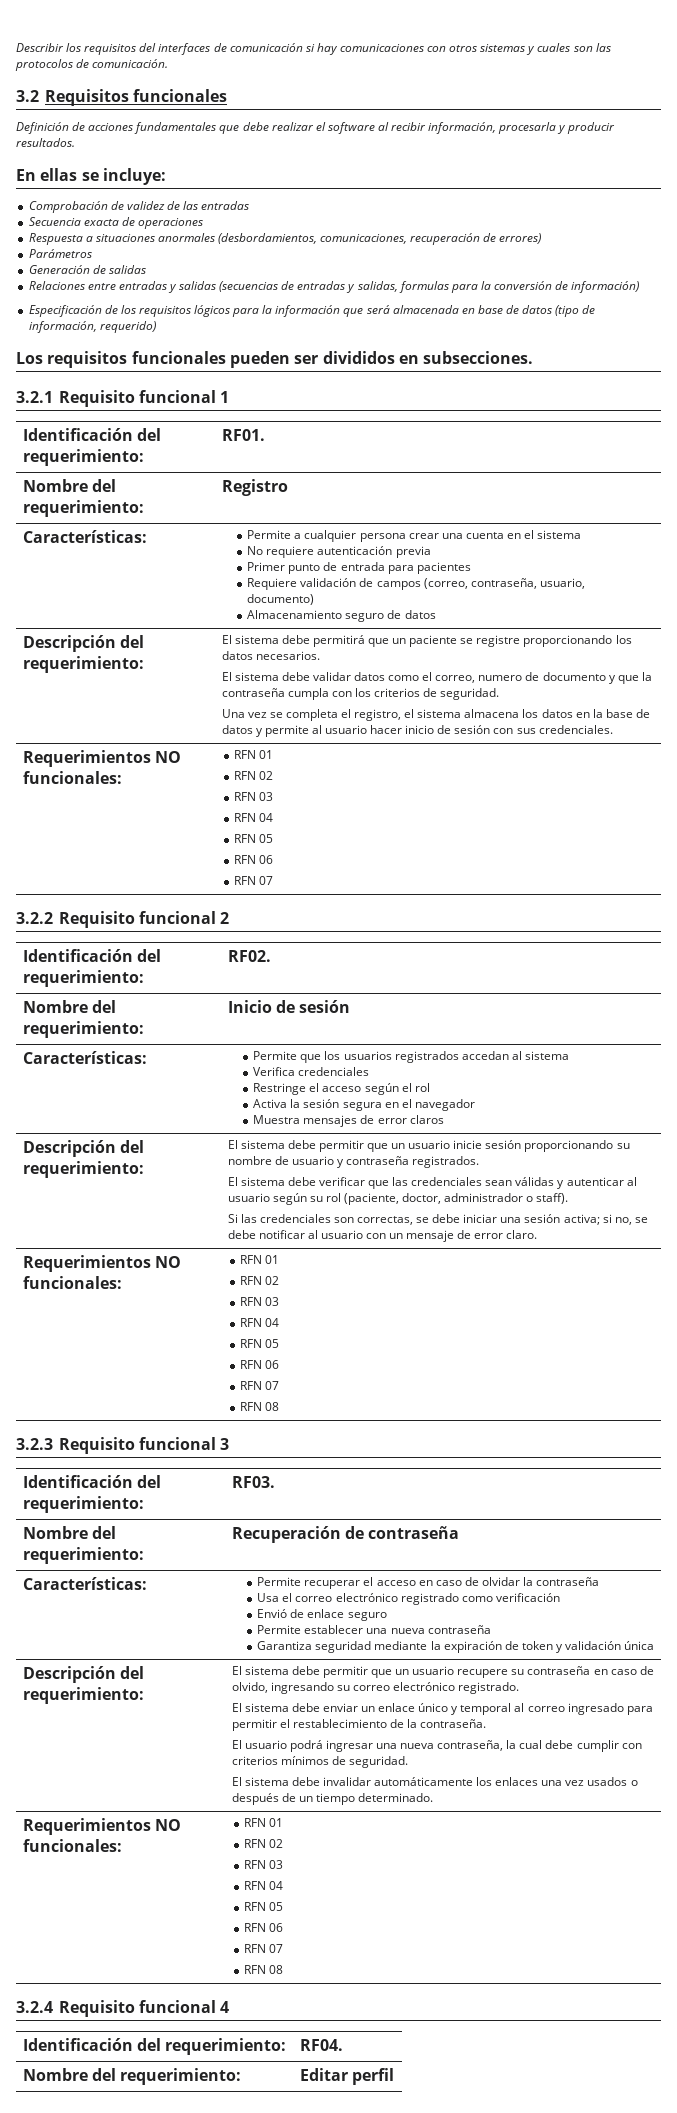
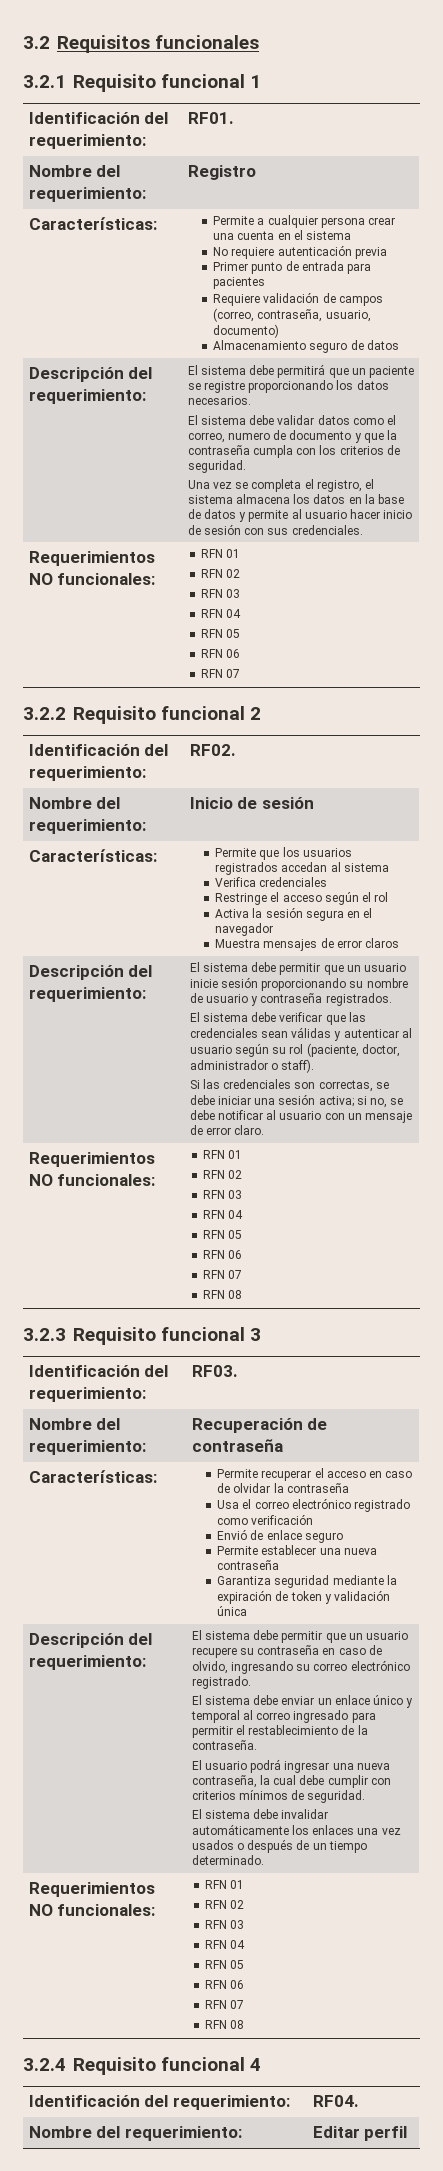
- Describir los requisitos del interfaces de comunicación si hay comunicaciones con otros sistemas y cuales son las protocolos de comunicación.
  3.2 Requisitos funcionales
- Definición de acciones fundamentales que debe realizar el software al recibir información, procesarla y producir resultados.
- En ellas se incluye:
- Comprobación de validez de las entradas
- Secuencia exacta de operaciones
- Respuesta a situaciones anormales (desbordamientos, comunicaciones, recuperación de errores)
- Parámetros
- Generación de salidas
- Relaciones entre entradas y salidas (secuencias de entradas y salidas, formulas para la conversión de información)
- Especificación de los requisitos lógicos para la información que será almacenada en base de datos (tipo de información, requerido)
- Los requisitos funcionales pueden ser divididos en subsecciones.

